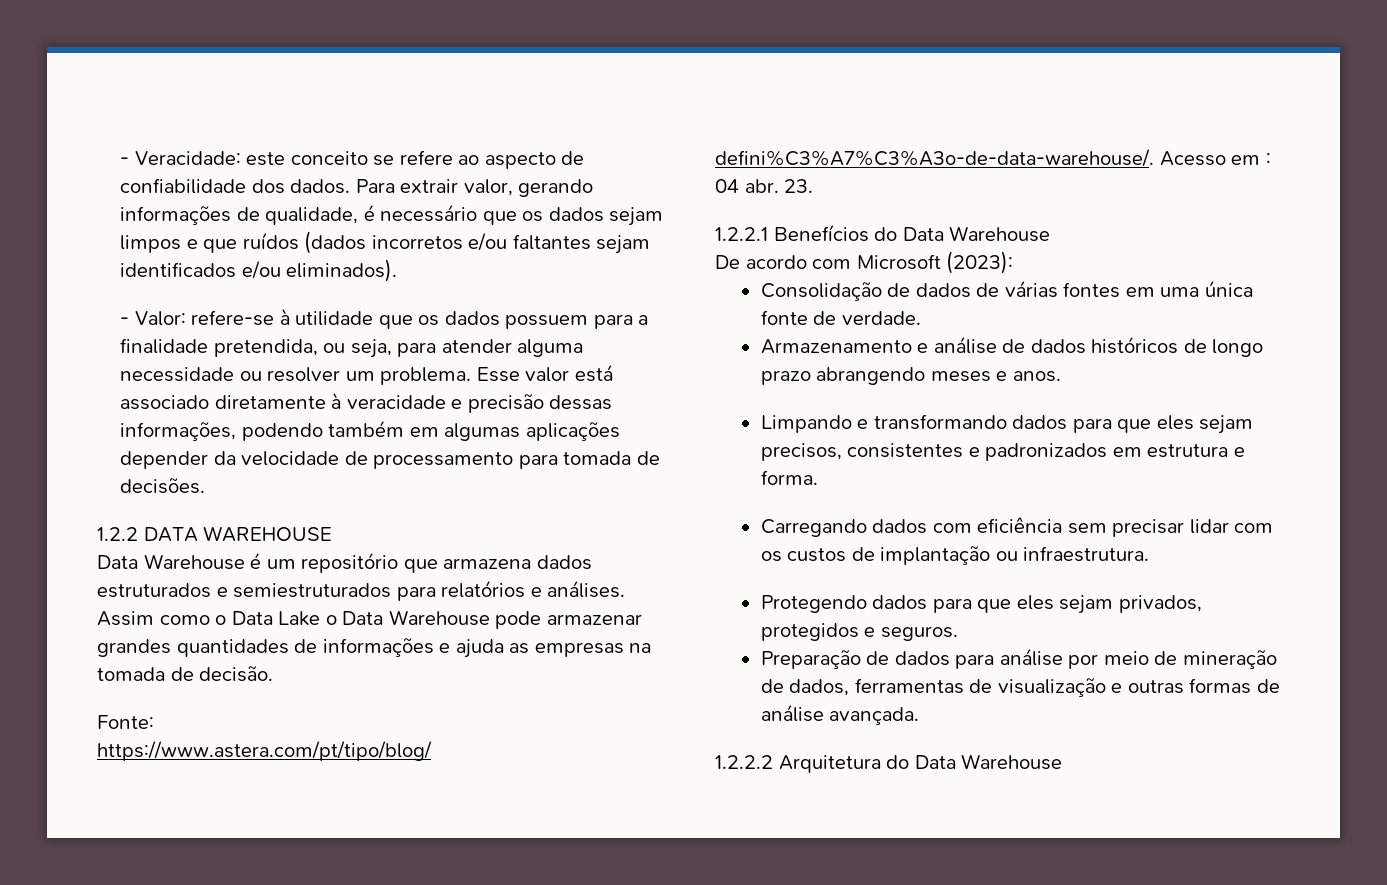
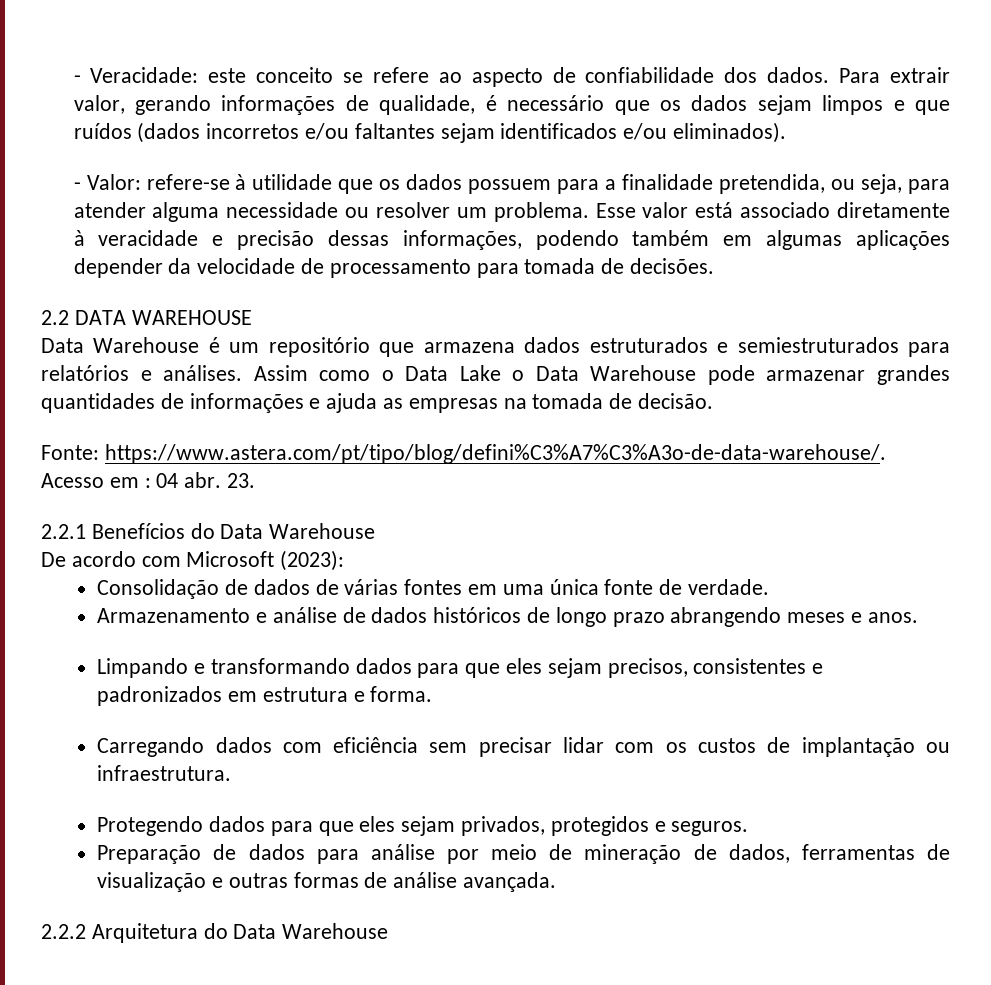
- 1.2.2 DATA WAREHOUSE
+ 2.2 DATA WAREHOUSE
- 1.2.2.1 Benefícios do Data Warehouse
+ 2.2.1 Benefícios do Data Warehouse
- 1.2.2.2 Arquitetura do Data Warehouse
+ 2.2.2 Arquitetura do Data Warehouse

